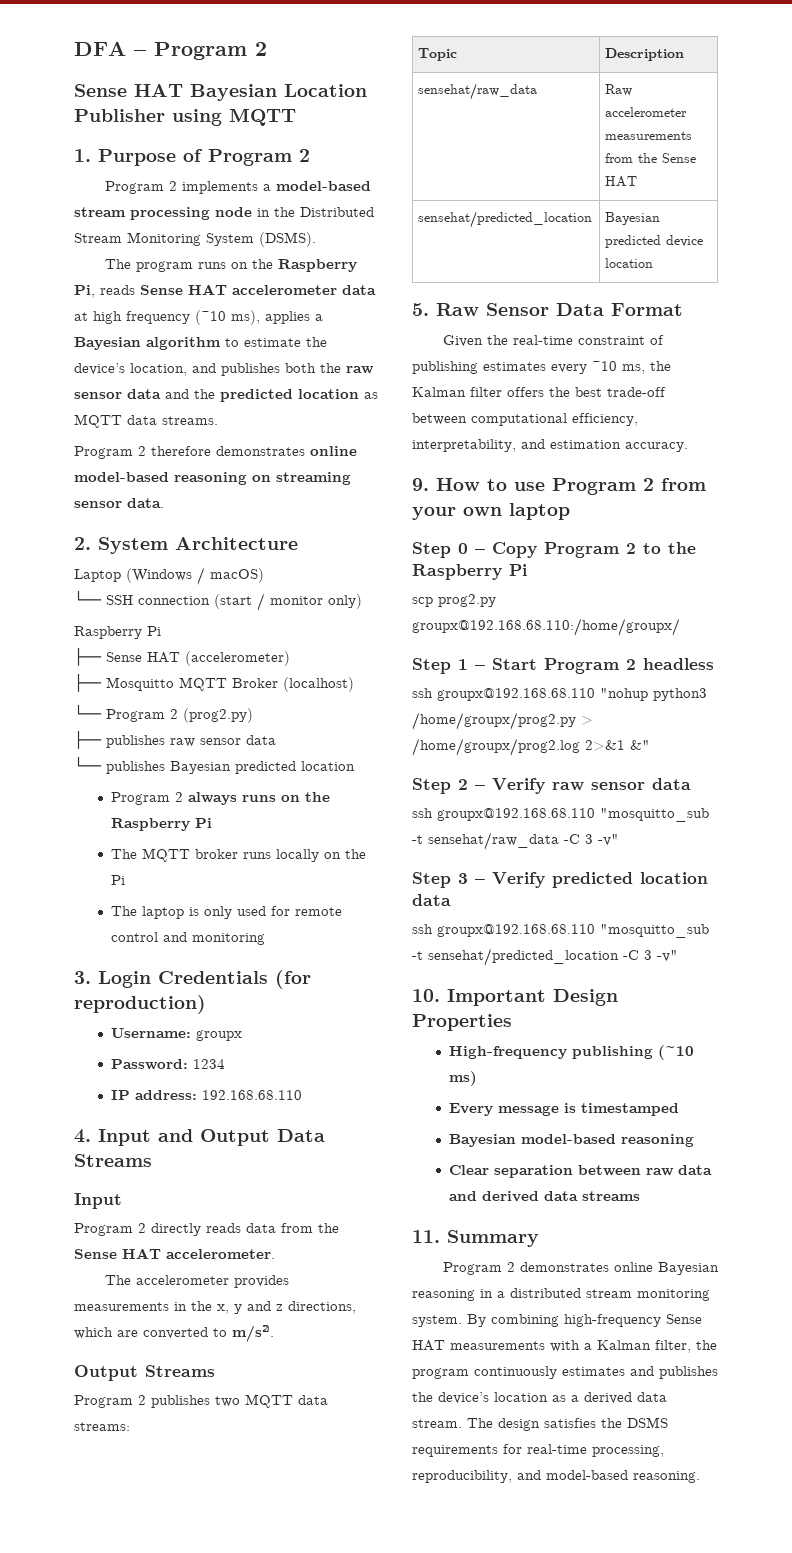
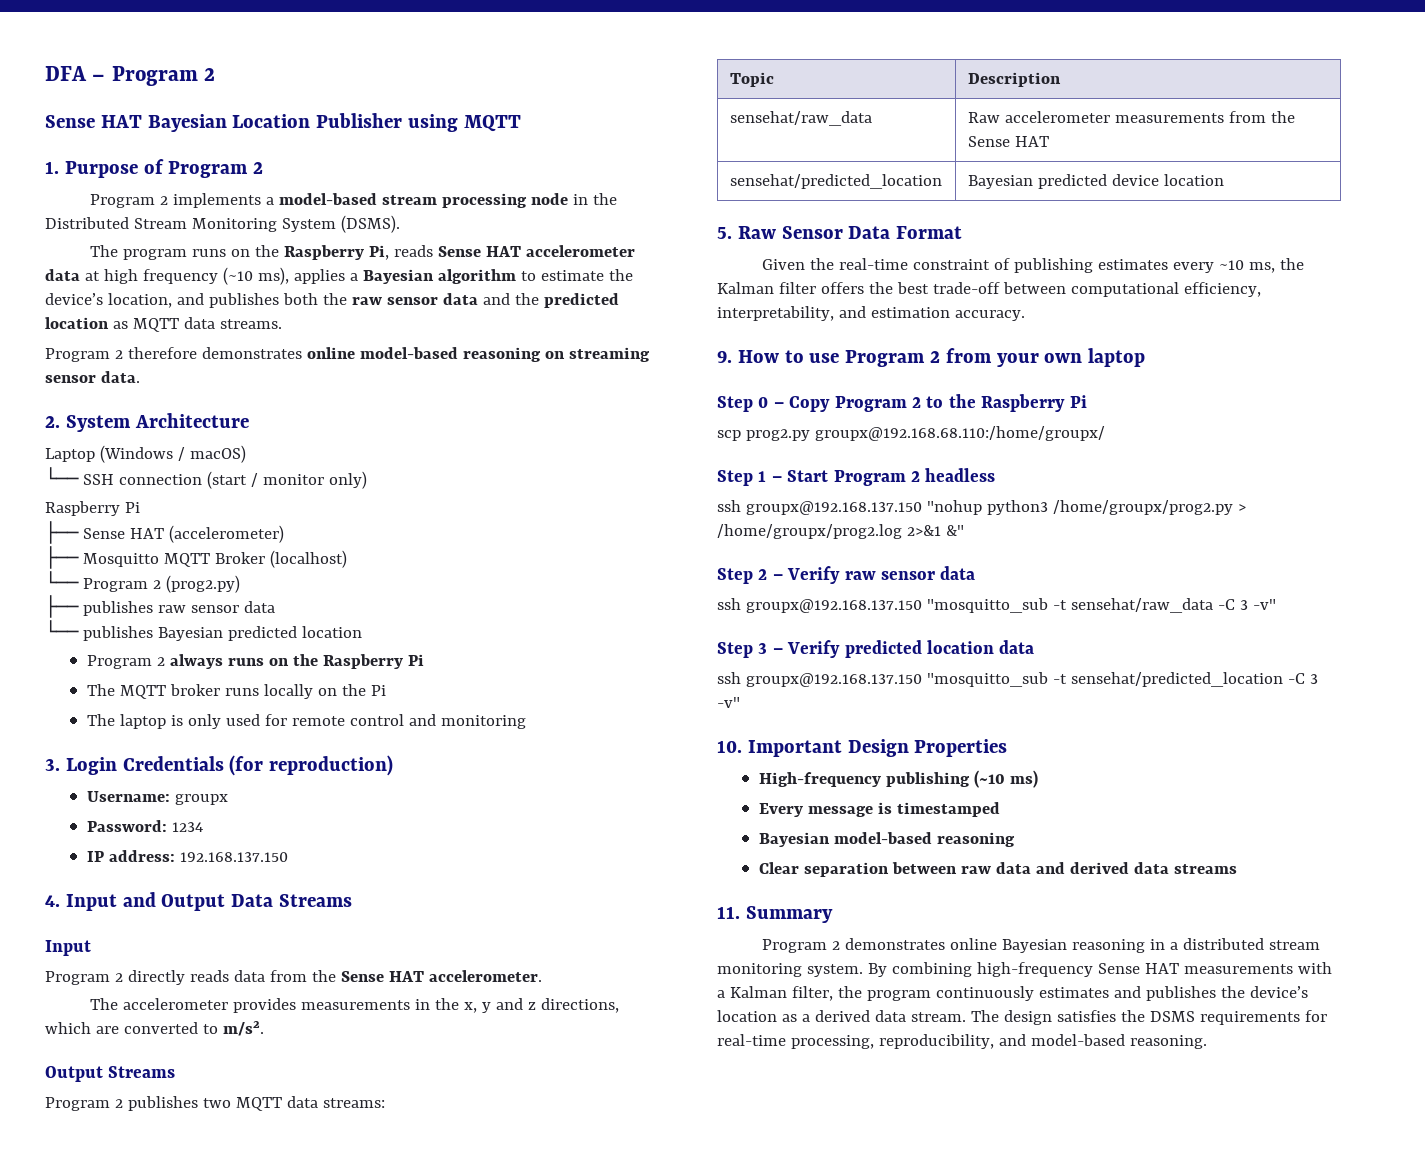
- IP address: 192.168.68.110
+ IP address: 192.168.137.150
- ssh groupx@192.168.68.110 "nohup python3 /home/groupx/prog2.py > /home/groupx/prog2.log 2>&1 &"
+ ssh groupx@192.168.137.150 "nohup python3 /home/groupx/prog2.py > /home/groupx/prog2.log 2>&1 &"
- ssh groupx@192.168.68.110 "mosquitto_sub -t sensehat/raw_data -C 3 -v"
+ ssh groupx@192.168.137.150 "mosquitto_sub -t sensehat/raw_data -C 3 -v"
- ssh groupx@192.168.68.110 "mosquitto_sub -t sensehat/predicted_location -C 3 -v"
+ ssh groupx@192.168.137.150 "mosquitto_sub -t sensehat/predicted_location -C 3 -v"

